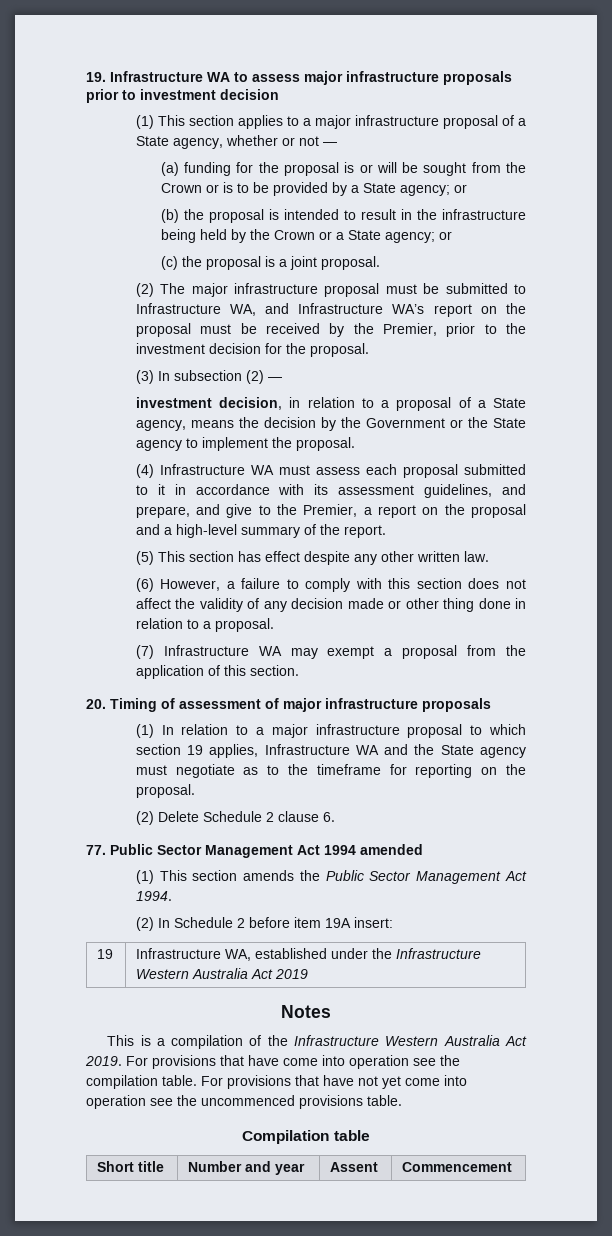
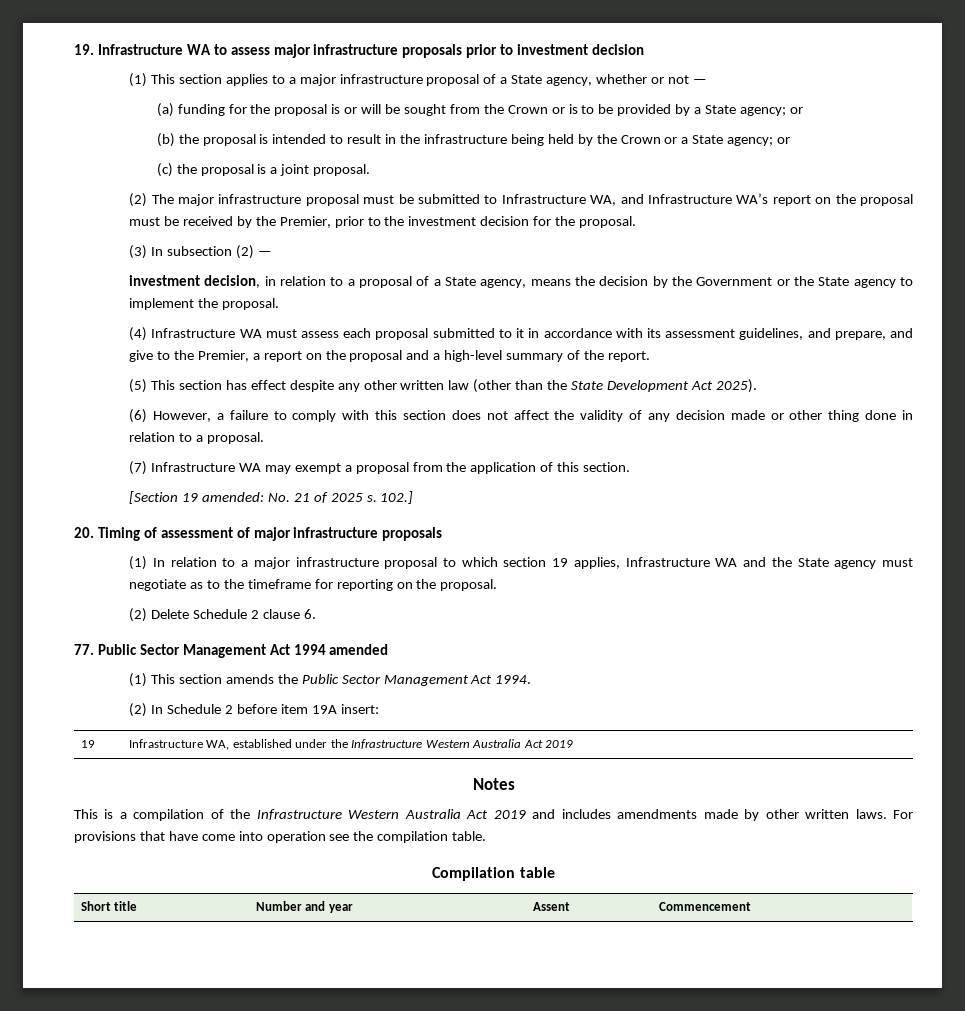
- (5) This section has effect despite any other written law.
+ (5) This section has effect despite any other written law (other than the State Development Act 2025).
+ [Section 19 amended: No. 21 of 2025 s. 102.]
- This is a compilation of the Infrastructure Western Australia Act 2019.
+ This is a compilation of the Infrastructure Western Australia Act 2019 and includes amendments made by other written laws.
- For provisions that have not yet come into operation see the uncommenced provisions table.

